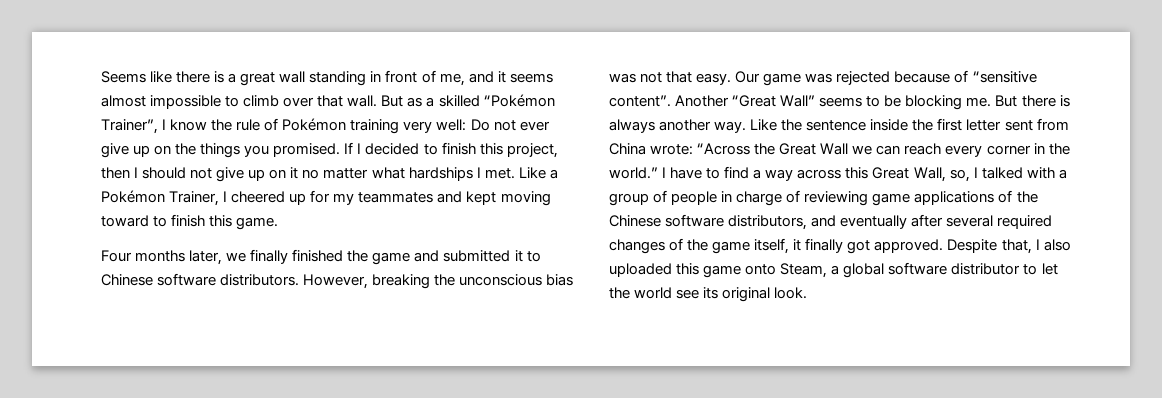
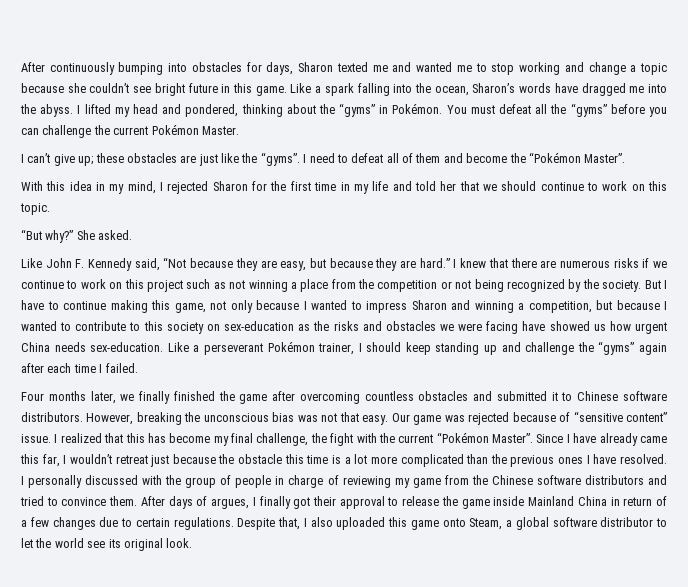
- Seems like there is a great wall standing in front of me, and it seems almost impossible to climb over that wall. But as a skilled “Pokémon Trainer”, I know the rule of Pokémon training very well: Do not ever give up on the things you promised. If I decided to finish this project, then I should not give up on it no matter what hardships I met. Like a Pokémon Trainer, I cheered up for my teammates and kept moving toward to finish this game.
+ After continuously bumping into obstacles for days, Sharon texted me and wanted me to stop working and change a topic because she couldn’t see bright future in this game. Like a spark falling into the ocean, Sharon’s words have dragged me into the abyss. I lifted my head and pondered, thinking about the “gyms” in Pokémon. You must defeat all the “gyms” before you can challenge the current Pokémon Master.
+ I can’t give up; these obstacles are just like the “gyms”. I need to defeat all of them and become the “Pokémon Master”.
+ With this idea in my mind, I rejected Sharon for the first time in my life and told her that we should continue to work on this topic.
+ “But why?” She asked.
+ Like John F. Kennedy said, “Not because they are easy, but because they are hard.” I knew that there are numerous risks if we continue to work on this project such as not winning a place from the competition or not being recognized by the society. But I have to continue making this game, not only because I wanted to impress Sharon and winning a competition, but because I wanted to contribute to this society on sex-education as the risks and obstacles we were facing have showed us how urgent China needs sex-education. Like a perseverant Pokémon trainer, I should keep standing up and challenge the “gyms” again after each time I failed.
- Four months later, we finally finished the game and submitted it to Chinese software distributors.
+ Four months later, we finally finished the game after overcoming countless obstacles and submitted it to Chinese software distributors.
- Our game was rejected because of “sensitive content”. Another “Great Wall” seems to be blocking me. But there is always another way. Like the sentence inside the first letter sent from China wrote: “Across the Great Wall we can reach every corner in the world.” I have to find a way across this Great Wall, so, I talked with a group of people in charge of reviewing game applications of the Chinese software distributors, and eventually after several required changes of the game itself, it finally got approved.
+ Our game was rejected because of “sensitive content” issue. I realized that this has become my final challenge, the fight with the current “Pokémon Master”. Since I have already came this far, I wouldn’t retreat just because the obstacle this time is a lot more complicated than the previous ones I have resolved. I personally discussed with the group of people in charge of reviewing my game from the Chinese software distributors and tried to convince them. After days of argues, I finally got their approval to release the game inside Mainland China in return of a few changes due to certain regulations.

